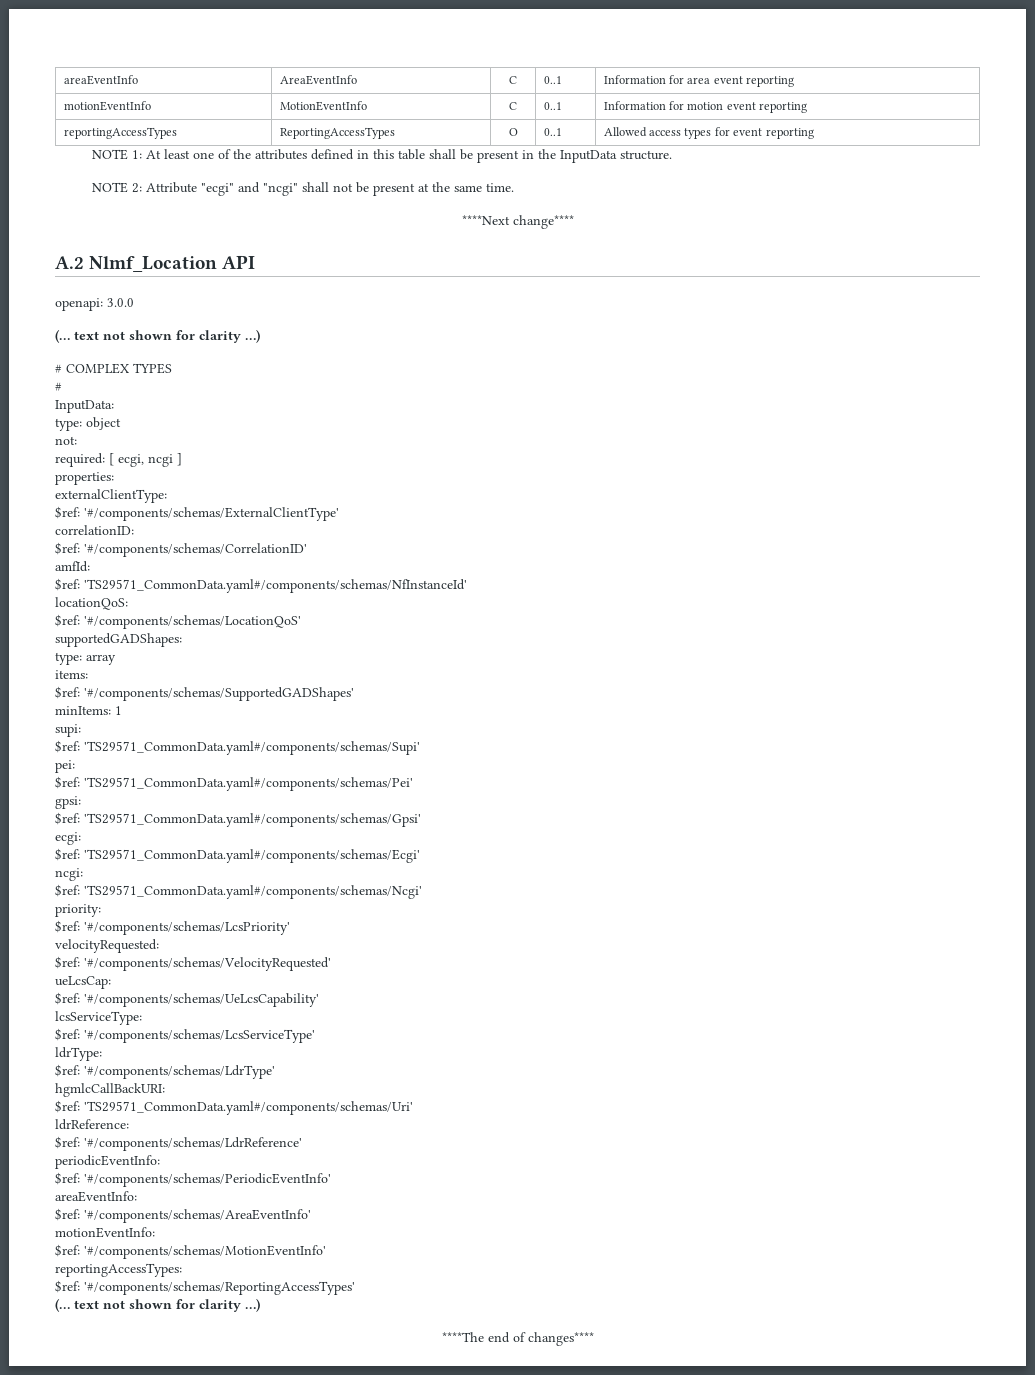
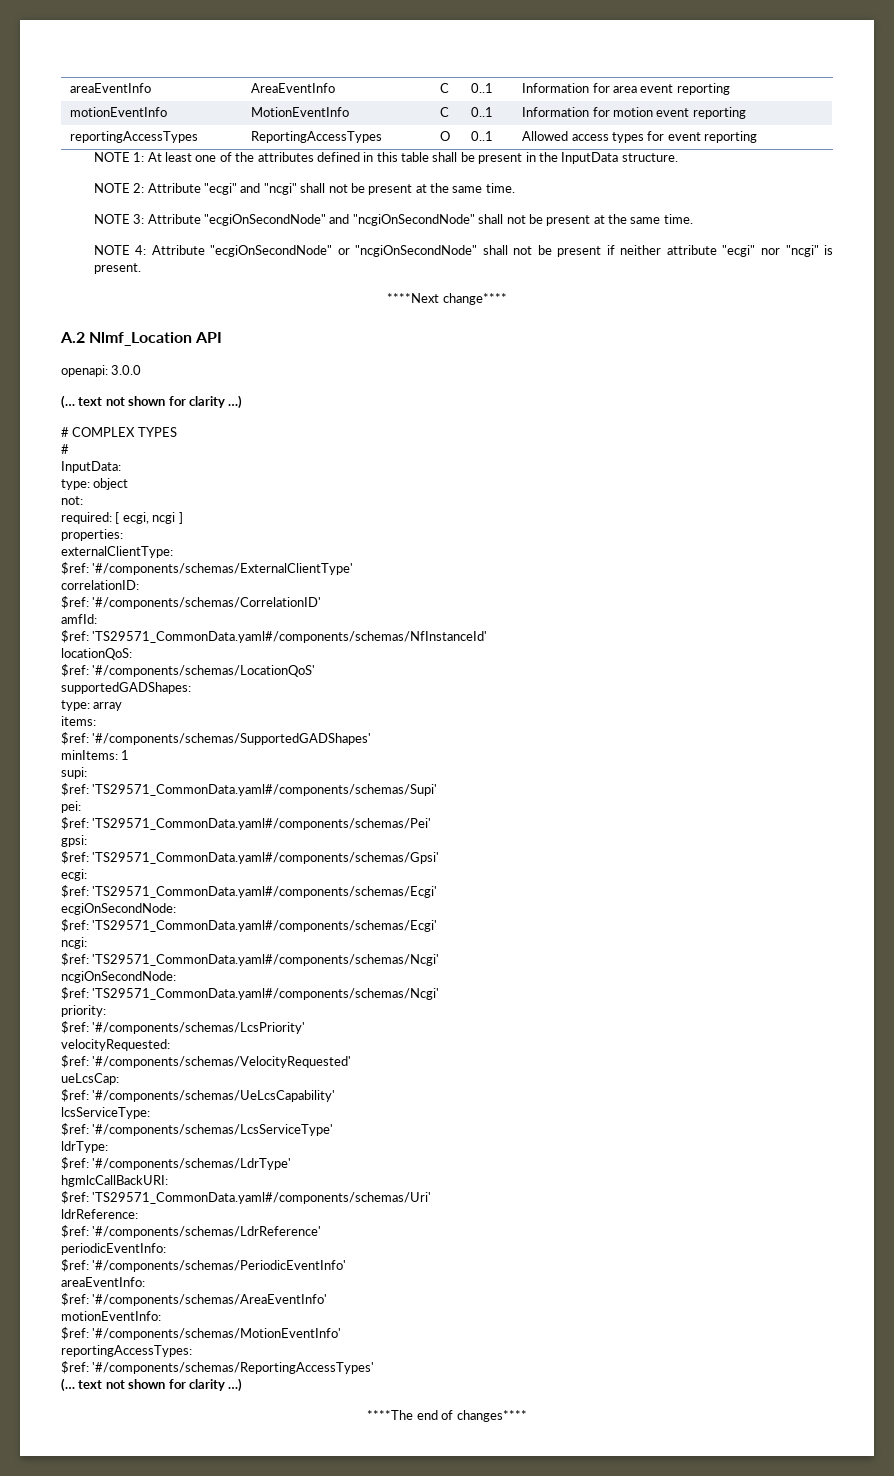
+ NOTE 3: Attribute "ecgiOnSecondNode" and "ncgiOnSecondNode" shall not be present at the same time.
+ NOTE 4: Attribute "ecgiOnSecondNode" or "ncgiOnSecondNode" shall not be present if neither attribute "ecgi" nor "ncgi" is present.
+ ecgiOnSecondNode:
+ $ref: 'TS29571_CommonData.yaml#/components/schemas/Ecgi'
+ ncgiOnSecondNode:
+ $ref: 'TS29571_CommonData.yaml#/components/schemas/Ncgi'

